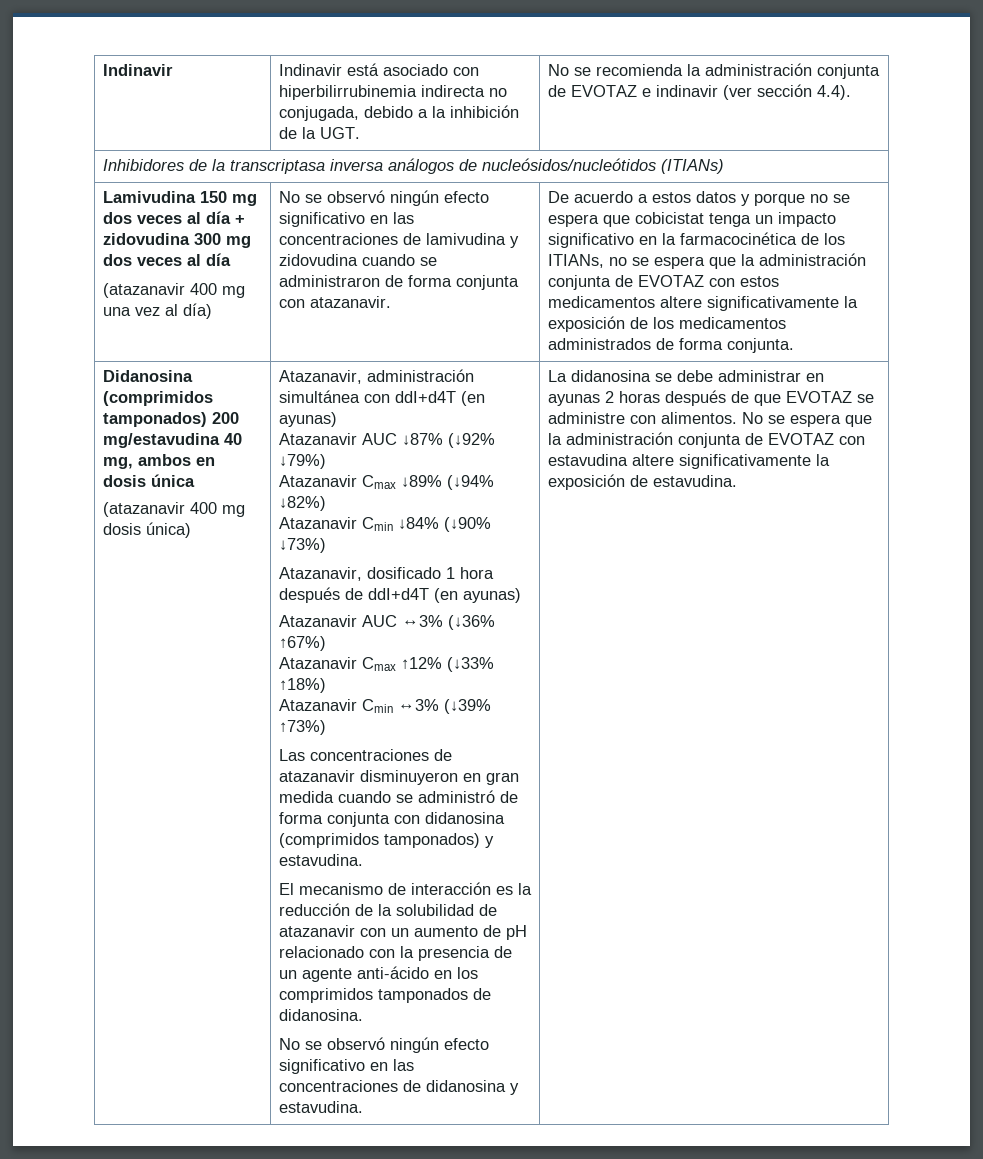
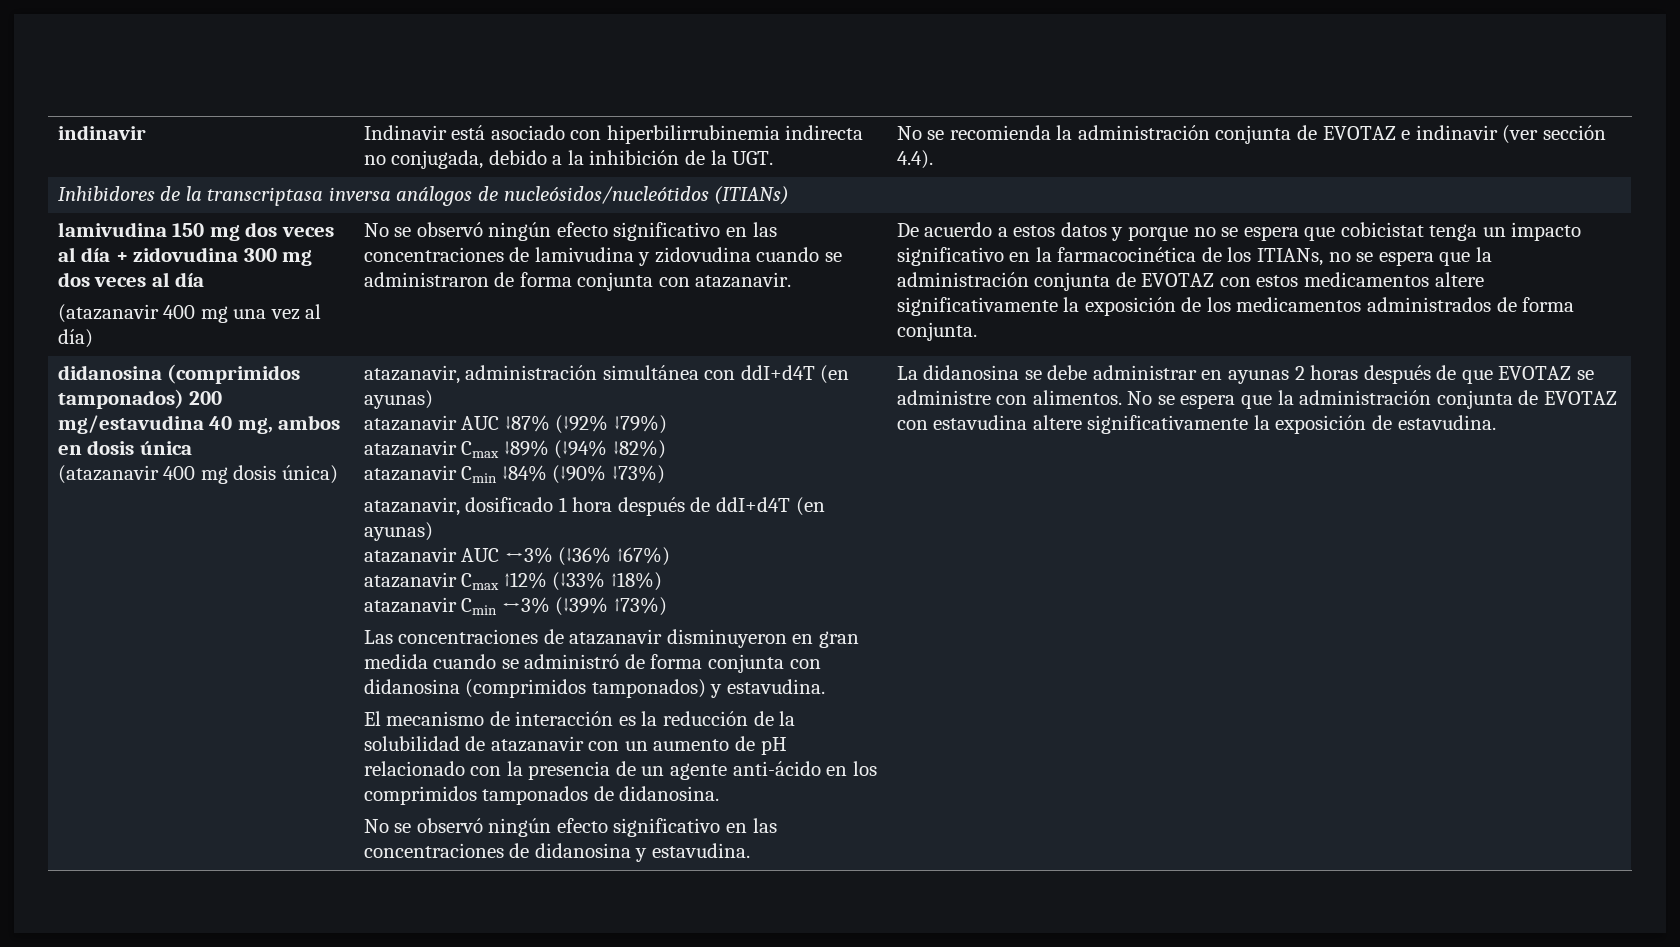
- Indinavir | Indinavir está asociado con hiperbilirrubinemia indirecta no conjugada, debido a la inhibición de la UGT. | No se recomienda la administración conjunta de EVOTAZ e indinavir (ver sección 4.4).
+ indinavir | Indinavir está asociado con hiperbilirrubinemia indirecta no conjugada, debido a la inhibición de la UGT. | No se recomienda la administración conjunta de EVOTAZ e indinavir (ver sección 4.4).
- Lamivudina 150 mg dos veces al día + zidovudina 300 mg dos veces al día
+ lamivudina 150 mg dos veces al día + zidovudina 300 mg dos veces al día
- Didanosina (comprimidos tamponados) 200 mg/estavudina 40 mg, ambos en dosis única
+ didanosina (comprimidos tamponados) 200 mg/estavudina 40 mg, ambos en dosis única
- Atazanavir, administración simultánea con ddI+d4T (en ayunas)
+ atazanavir, administración simultánea con ddI+d4T (en ayunas)
- Atazanavir AUC ↓87% (↓92% ↓79%)
+ atazanavir AUC ↓87% (↓92% ↓79%)
- Atazanavir Cmax ↓89% (↓94% ↓82%)
+ atazanavir Cmax ↓89% (↓94% ↓82%)
- Atazanavir Cmin ↓84% (↓90% ↓73%)
+ atazanavir Cmin ↓84% (↓90% ↓73%)
- Atazanavir, dosificado 1 hora después de ddI+d4T (en ayunas)
+ atazanavir, dosificado 1 hora después de ddI+d4T (en ayunas)
- Atazanavir AUC ↔3% (↓36% ↑67%)
+ atazanavir AUC ↔3% (↓36% ↑67%)
- Atazanavir Cmax ↑12% (↓33% ↑18%)
+ atazanavir Cmax ↑12% (↓33% ↑18%)
- Atazanavir Cmin ↔3% (↓39% ↑73%)
+ atazanavir Cmin ↔3% (↓39% ↑73%)

